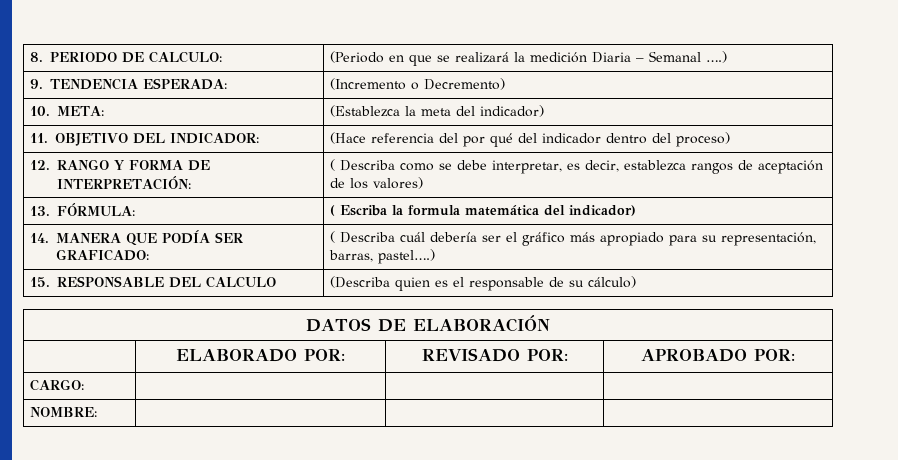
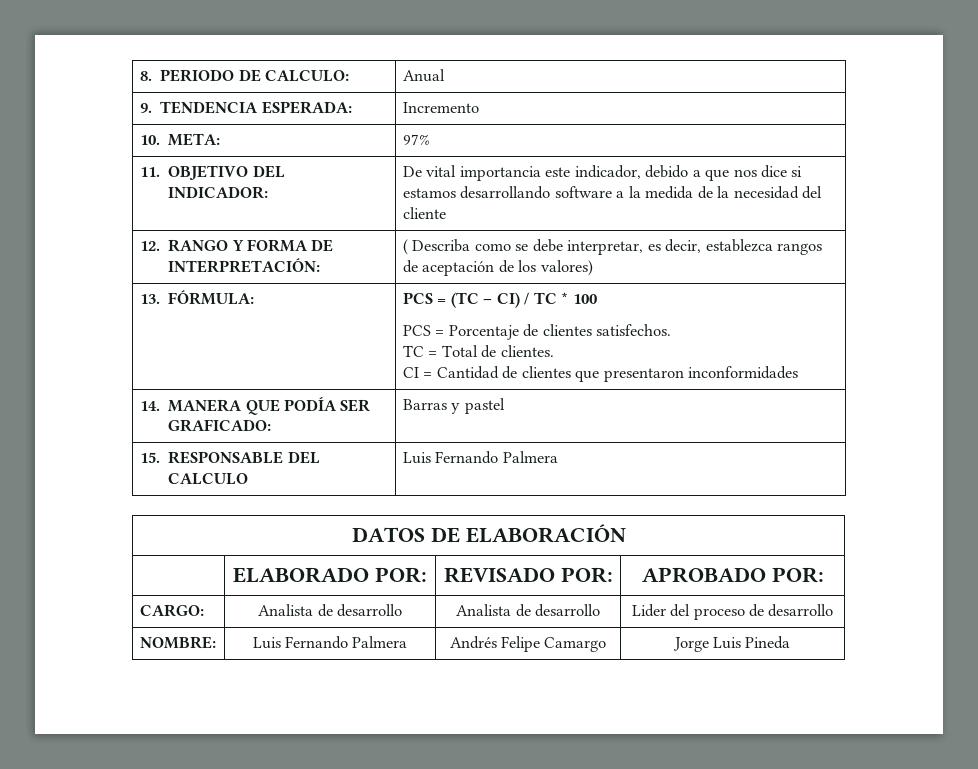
- 8. PERIODO DE CALCULO: | (Periodo en que se realizará la medición Diaria – Semanal ….)
+ 8. PERIODO DE CALCULO: | Anual
- 9. TENDENCIA ESPERADA: | (Incremento o Decremento)
+ 9. TENDENCIA ESPERADA: | Incremento
- 10. META: | (Establezca la meta del indicador)
+ 10. META: | 97%
- 11. OBJETIVO DEL INDICADOR: | (Hace referencia del por qué del indicador dentro del proceso)
+ 11. OBJETIVO DEL INDICADOR: | De vital importancia este indicador, debido a que nos dice si estamos desarrollando software a la medida de la necesidad del cliente
- 13. FÓRMULA: | ( Escriba la formula matemática del indicador)
+ 13. FÓRMULA: | PCS = (TC – CI) / TC * 100
+ PCS = Porcentaje de clientes satisfechos.
+ TC = Total de clientes.
+ CI = Cantidad de clientes que presentaron inconformidades
- 14. MANERA QUE PODÍA SER GRAFICADO: | ( Describa cuál debería ser el gráfico más apropiado para su representación, barras, pastel….)
- 15. RESPONSABLE DEL CALCULO | (Describa quien es el responsable de su cálculo)
+ 14. MANERA QUE PODÍA SER GRAFICADO: | Barras y pastel
+ 15. RESPONSABLE DEL CALCULO | Luis Fernando Palmera
- CARGO: | | |
- NOMBRE: | | |
+ CARGO: | Analista de desarrollo | Analista de desarrollo | Lider del proceso de desarrollo
+ NOMBRE: | Luis Fernando Palmera | Andrés Felipe Camargo | Jorge Luis Pineda

